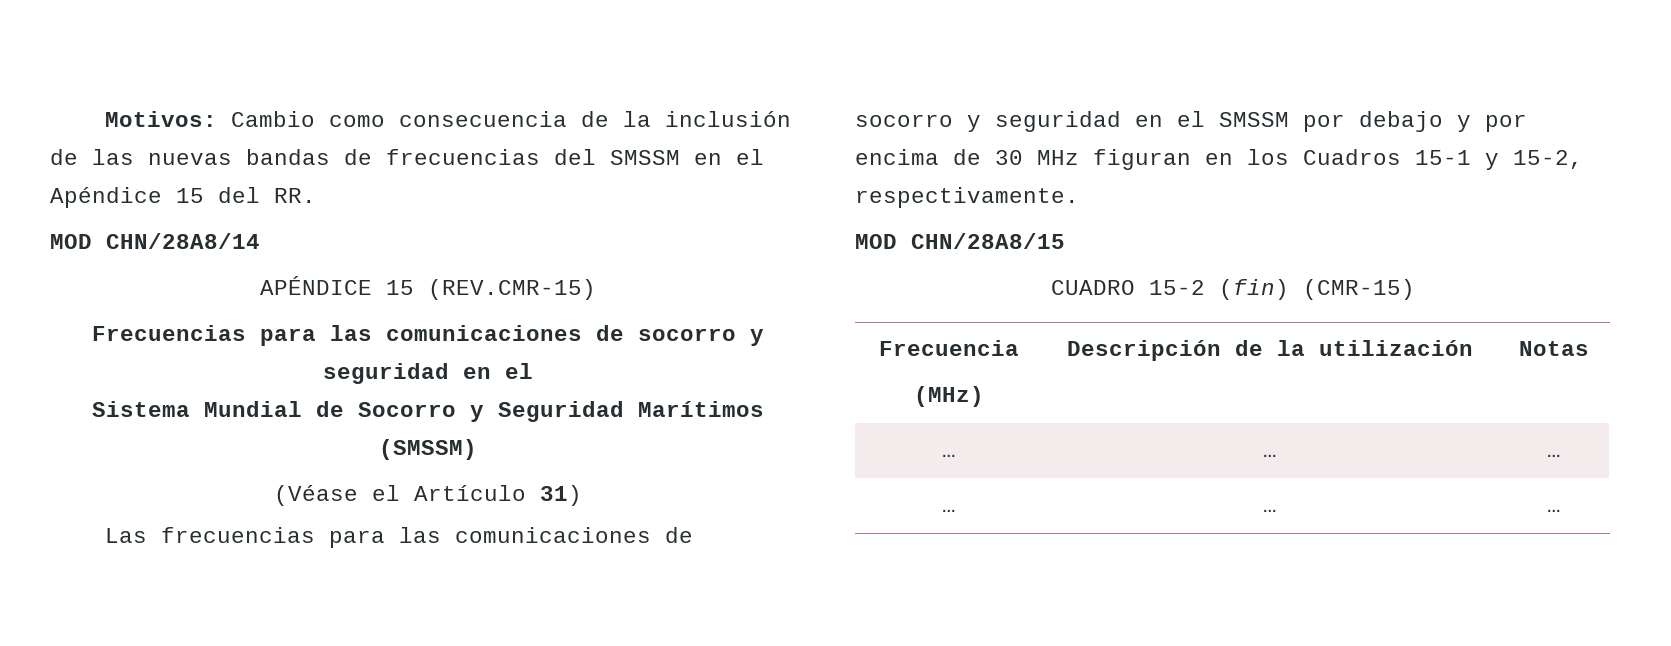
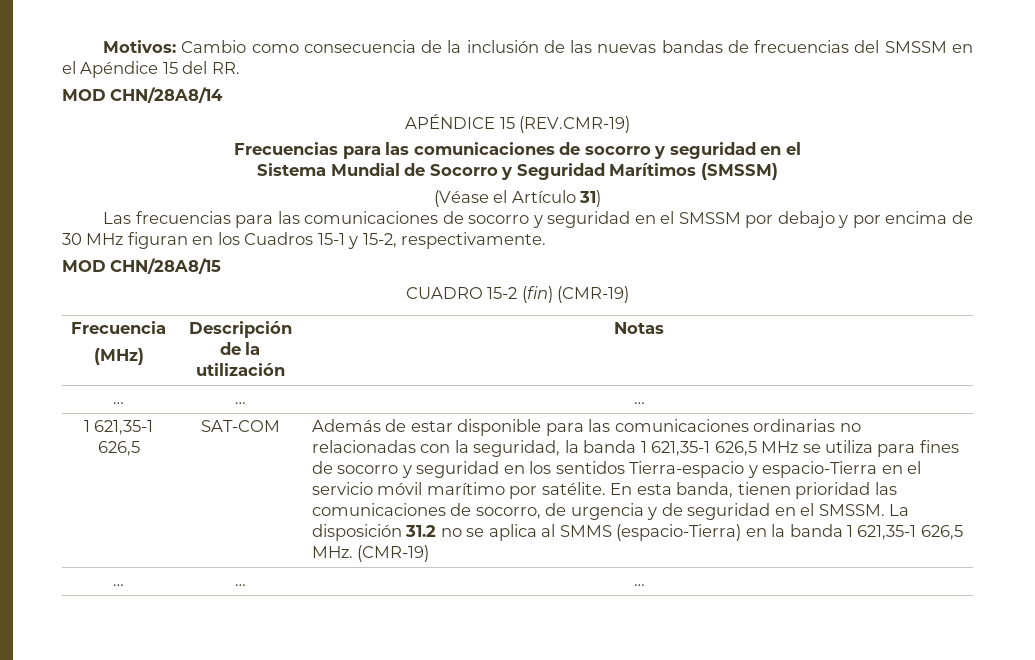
- APÉNDICE 15 (REV.CMR-15)
+ APÉNDICE 15 (REV.CMR-19)
- CUADRO 15-2 (fin) (CMR-15)
+ CUADRO 15-2 (fin) (CMR-19)
+ 1 621,35-1 626,5 | SAT-COM | Además de estar disponible para las comunicaciones ordinarias no relacionadas con la seguridad, la banda 1 621,35-1 626,5 MHz se utiliza para fines de socorro y seguridad en los sentidos Tierra-espacio y espacio-Tierra en el servicio móvil marítimo por satélite. En esta banda, tienen prioridad las comunicaciones de socorro, de urgencia y de seguridad en el SMSSM. La disposición 31.2 no se aplica al SMMS (espacio-Tierra) en la banda 1 621,35-1 626,5 MHz. (CMR-19)

